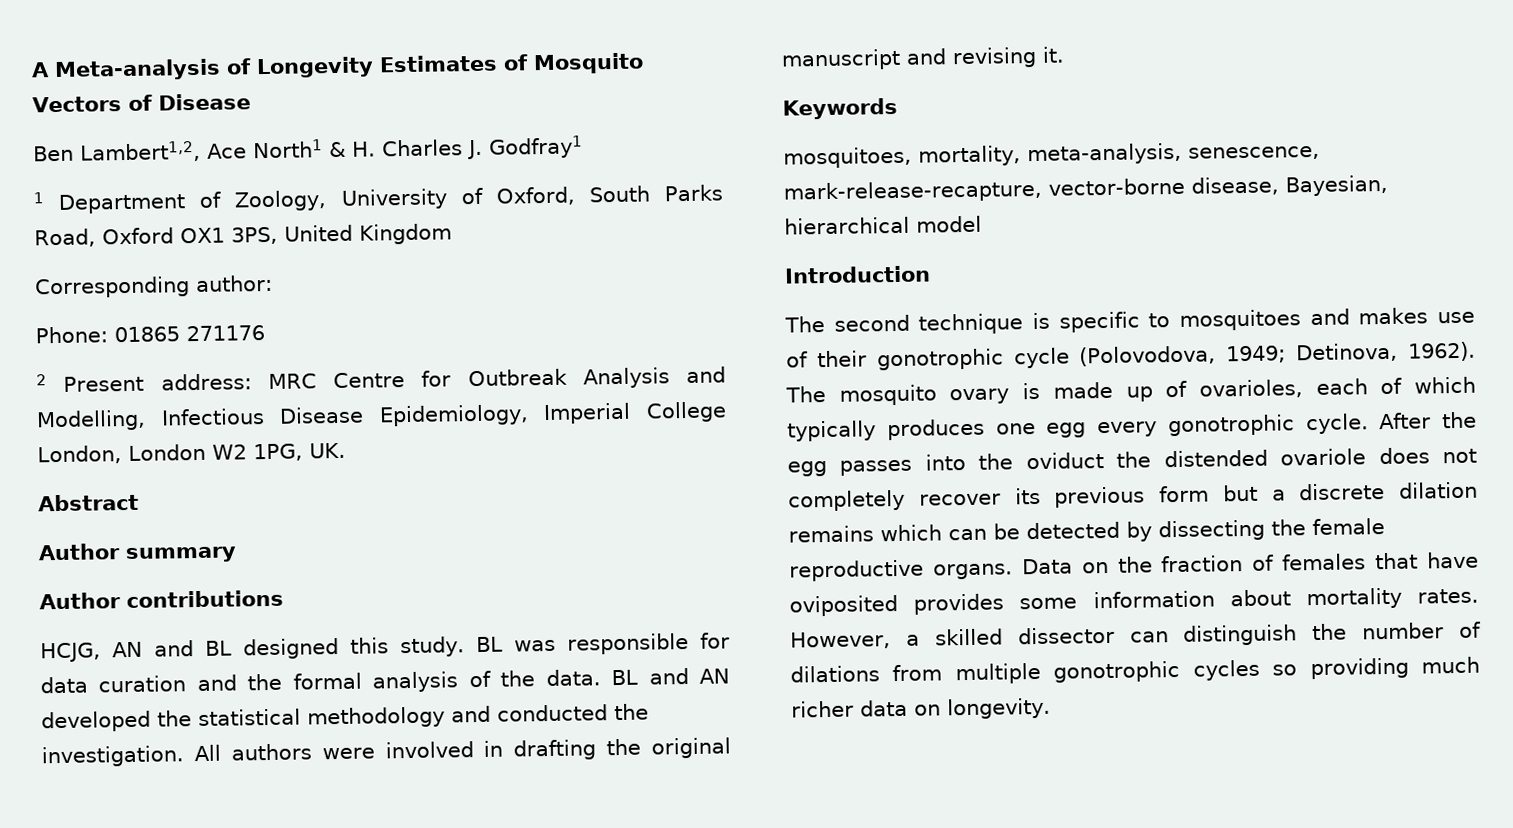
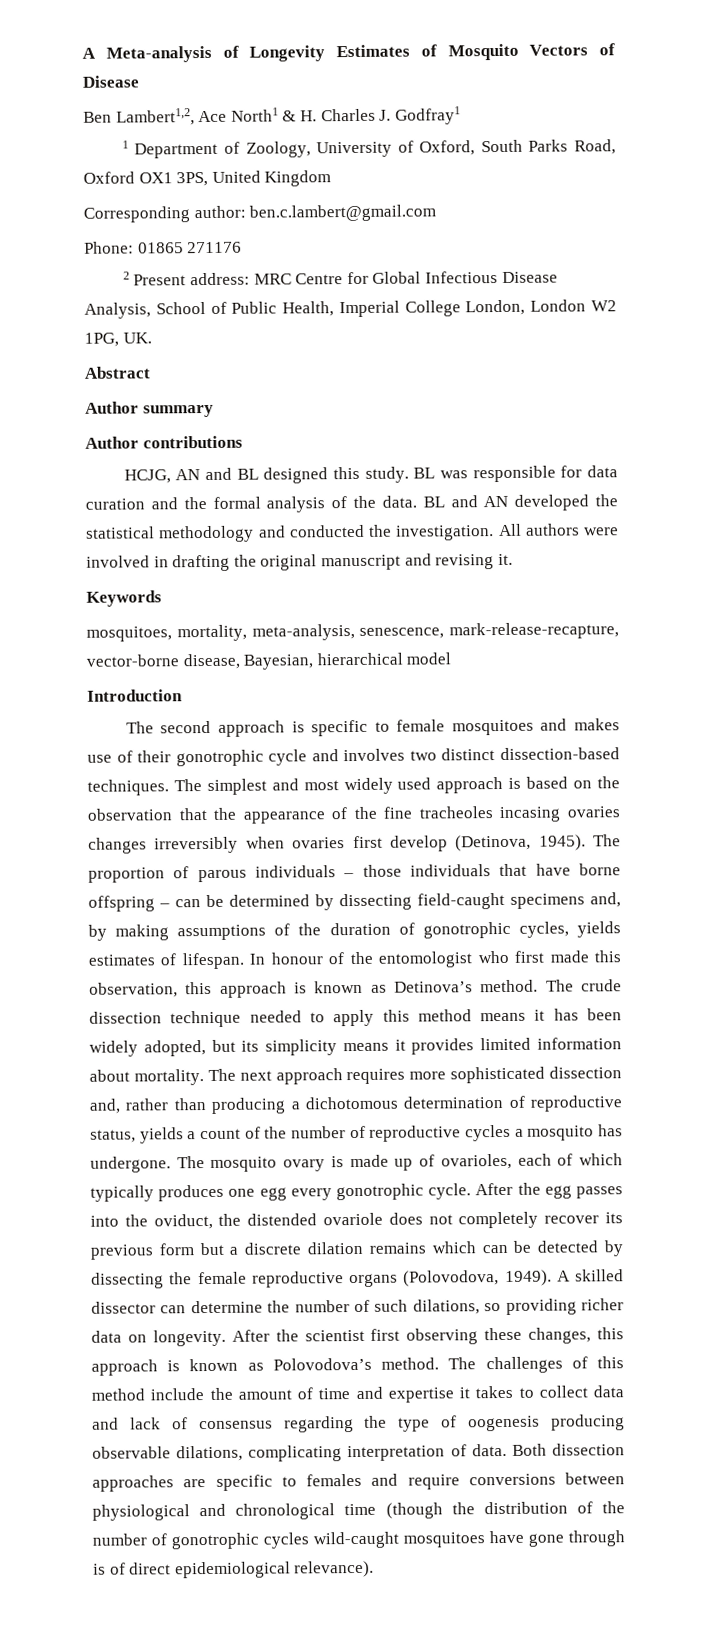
- Corresponding author:
+ Corresponding author: ben.c.lambert@gmail.com
- 2 Present address: MRC Centre for Outbreak Analysis and Modelling, Infectious Disease Epidemiology, Imperial College London, London W2 1PG, UK.
+ 2 Present address: MRC Centre for Global Infectious Disease Analysis, School of Public Health, Imperial College London, London W2 1PG, UK.
- The second technique is specific to mosquitoes and makes use of their gonotrophic cycle (Polovodova, 1949; Detinova, 1962).
+ The second approach is specific to female mosquitoes and makes use of their gonotrophic cycle and involves two distinct dissection-based techniques. The simplest and most widely used approach is based on the observation that the appearance of the fine tracheoles incasing ovaries changes irreversibly when ovaries first develop (Detinova, 1945). The proportion of parous individuals – those individuals that have borne offspring – can be determined by dissecting field-caught specimens and, by making assumptions of the duration of gonotrophic cycles, yields estimates of lifespan. In honour of the entomologist who first made this observation, this approach is known as Detinova’s method. The crude dissection technique needed to apply this method means it has been widely adopted, but its simplicity means it provides limited information about mortality. The next approach requires more sophisticated dissection and, rather than producing a dichotomous determination of reproductive status, yields a count of the number of reproductive cycles a mosquito has undergone.
- After the egg passes into the oviduct the distended ovariole does not completely recover its previous form but a discrete dilation remains which can be detected by dissecting the female reproductive organs. Data on the fraction of females that have oviposited provides some information about mortality rates. However, a skilled dissector can distinguish the number of dilations from multiple gonotrophic cycles so providing much richer data on longevity.
+ After the egg passes into the oviduct, the distended ovariole does not completely recover its previous form but a discrete dilation remains which can be detected by dissecting the female reproductive organs (Polovodova, 1949). A skilled dissector can determine the number of such dilations, so providing richer data on longevity.
+ After the scientist first observing these changes, this approach is known as Polovodova’s method. The challenges of this method include the amount of time and expertise it takes to collect data and lack of consensus regarding the type of oogenesis producing observable dilations, complicating interpretation of data. Both dissection approaches are specific to females and require conversions between physiological and chronological time (though the distribution of the number of gonotrophic cycles wild-caught mosquitoes have gone through is of direct epidemiological relevance).

